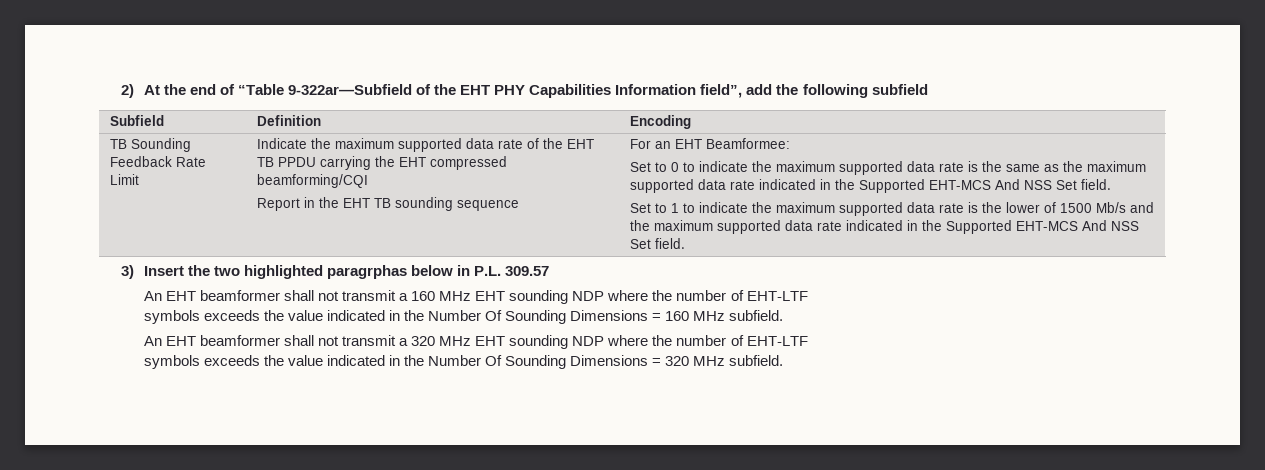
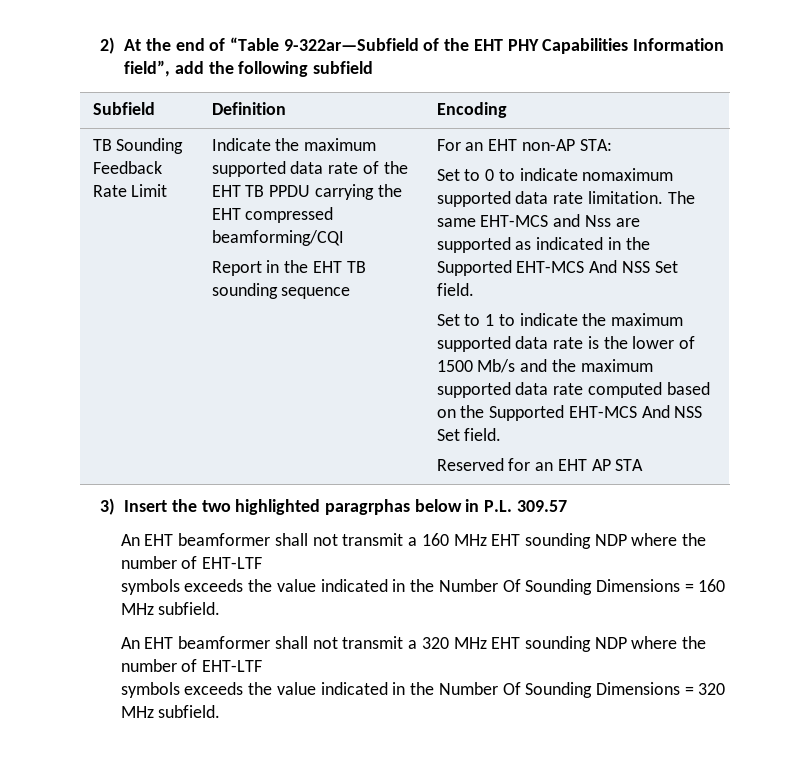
- For an EHT Beamformee:
+ For an EHT non-AP STA:
- Set to 0 to indicate the maximum supported data rate is the same as the maximum supported data rate indicated in the Supported EHT-MCS And NSS Set field.
+ Set to 0 to indicate nomaximum supported data rate limitation. The same EHT-MCS and Nss are supported as indicated in the Supported EHT-MCS And NSS Set field.
- Set to 1 to indicate the maximum supported data rate is the lower of 1500 Mb/s and the maximum supported data rate indicated in the Supported EHT-MCS And NSS Set field.
+ Set to 1 to indicate the maximum supported data rate is the lower of 1500 Mb/s and the maximum supported data rate computed based on the Supported EHT-MCS And NSS Set field.
+ Reserved for an EHT AP STA

